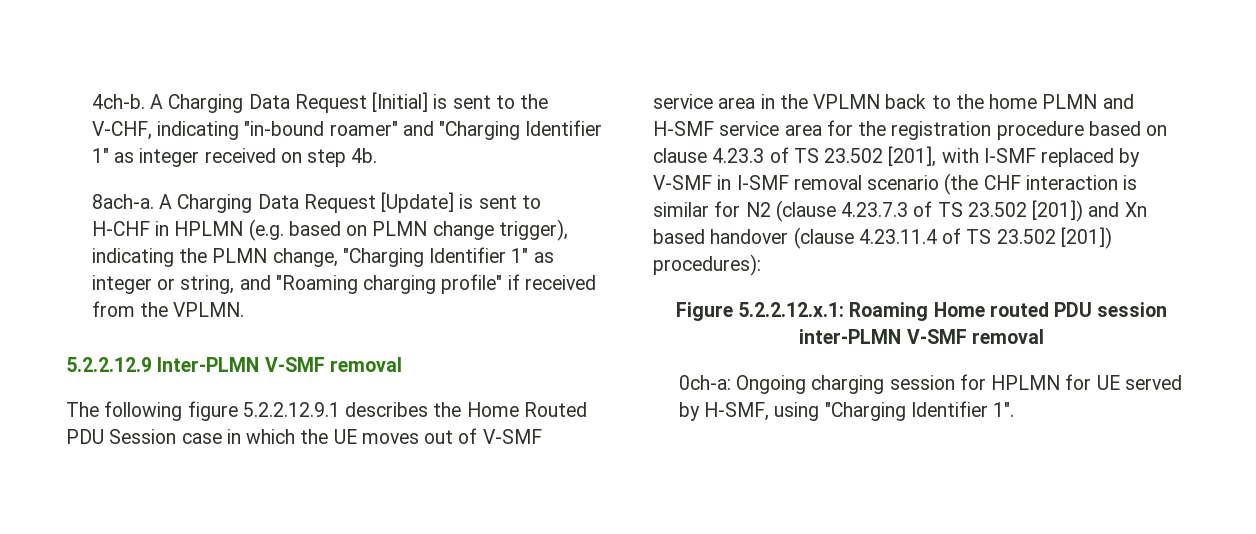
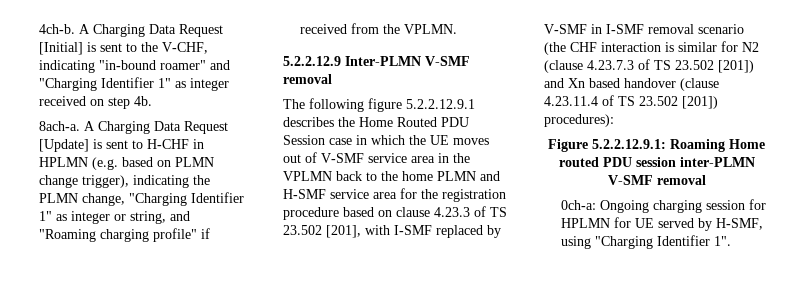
- Figure 5.2.2.12.x.1: Roaming Home routed PDU session inter-PLMN V-SMF removal
+ Figure 5.2.2.12.9.1: Roaming Home routed PDU session inter-PLMN V-SMF removal

